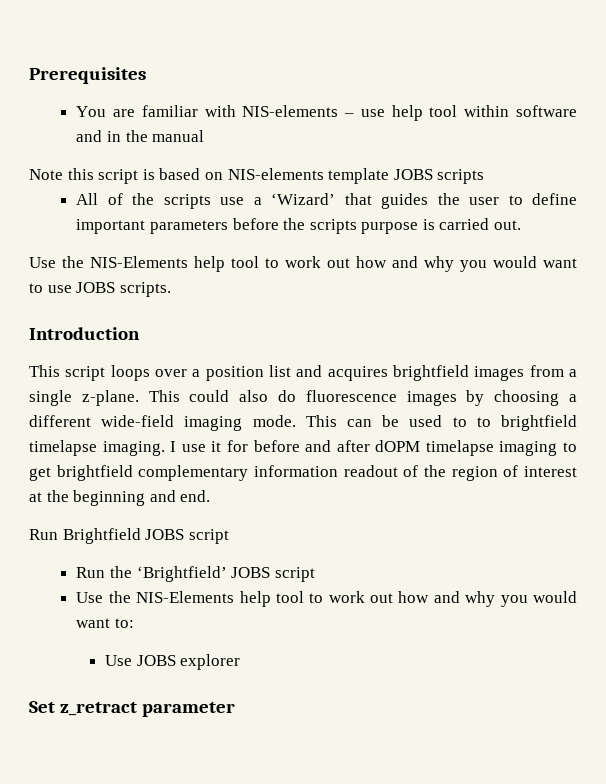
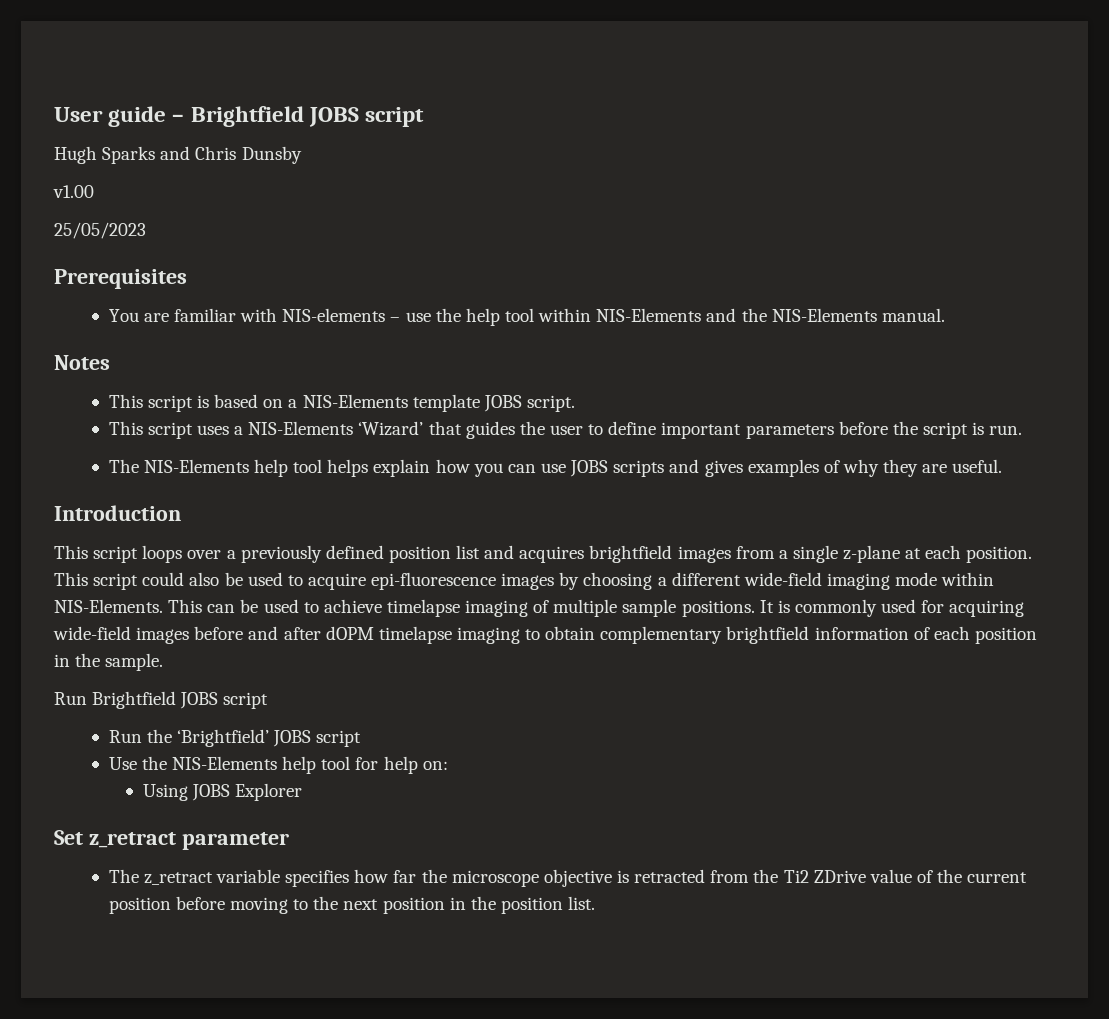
+ User guide – Brightfield JOBS script
+ Hugh Sparks and Chris Dunsby
+ v1.00
+ 25/05/2023
- You are familiar with NIS-elements – use help tool within software and in the manual
- Note this script is based on NIS-elements template JOBS scripts
- All of the scripts use a ‘Wizard’ that guides the user to define important parameters before the scripts purpose is carried out.
- Use the NIS-Elements help tool to work out how and why you would want to use JOBS scripts.
+ You are familiar with NIS-elements – use the help tool within NIS-Elements and the NIS-Elements manual.
+ Notes
+ This script is based on a NIS-Elements template JOBS script.
+ This script uses a NIS-Elements ‘Wizard’ that guides the user to define important parameters before the script is run.
+ The NIS-Elements help tool helps explain how you can use JOBS scripts and gives examples of why they are useful.
- This script loops over a position list and acquires brightfield images from a single z-plane. This could also do fluorescence images by choosing a different wide-field imaging mode.
+ This script loops over a previously defined position list and acquires brightfield images from a single z-plane at each position. This script could also be used to acquire epi-fluorescence images by choosing a different wide-field imaging mode within NIS-Elements.
- This can be used to to brightfield timelapse imaging. I use it for before and after dOPM timelapse imaging to get brightfield complementary information readout of the region of interest at the beginning and end.
+ This can be used to achieve timelapse imaging of multiple sample positions. It is commonly used for acquiring wide-field images before and after dOPM timelapse imaging to obtain complementary brightfield information of each position in the sample.
- Use the NIS-Elements help tool to work out how and why you would want to:
- Use JOBS explorer
+ Use the NIS-Elements help tool for help on:
+ Using JOBS Explorer
  Set z_retract parameter
+ The z_retract variable specifies how far the microscope objective is retracted from the Ti2 ZDrive value of the current position before moving to the next position in the position list.

